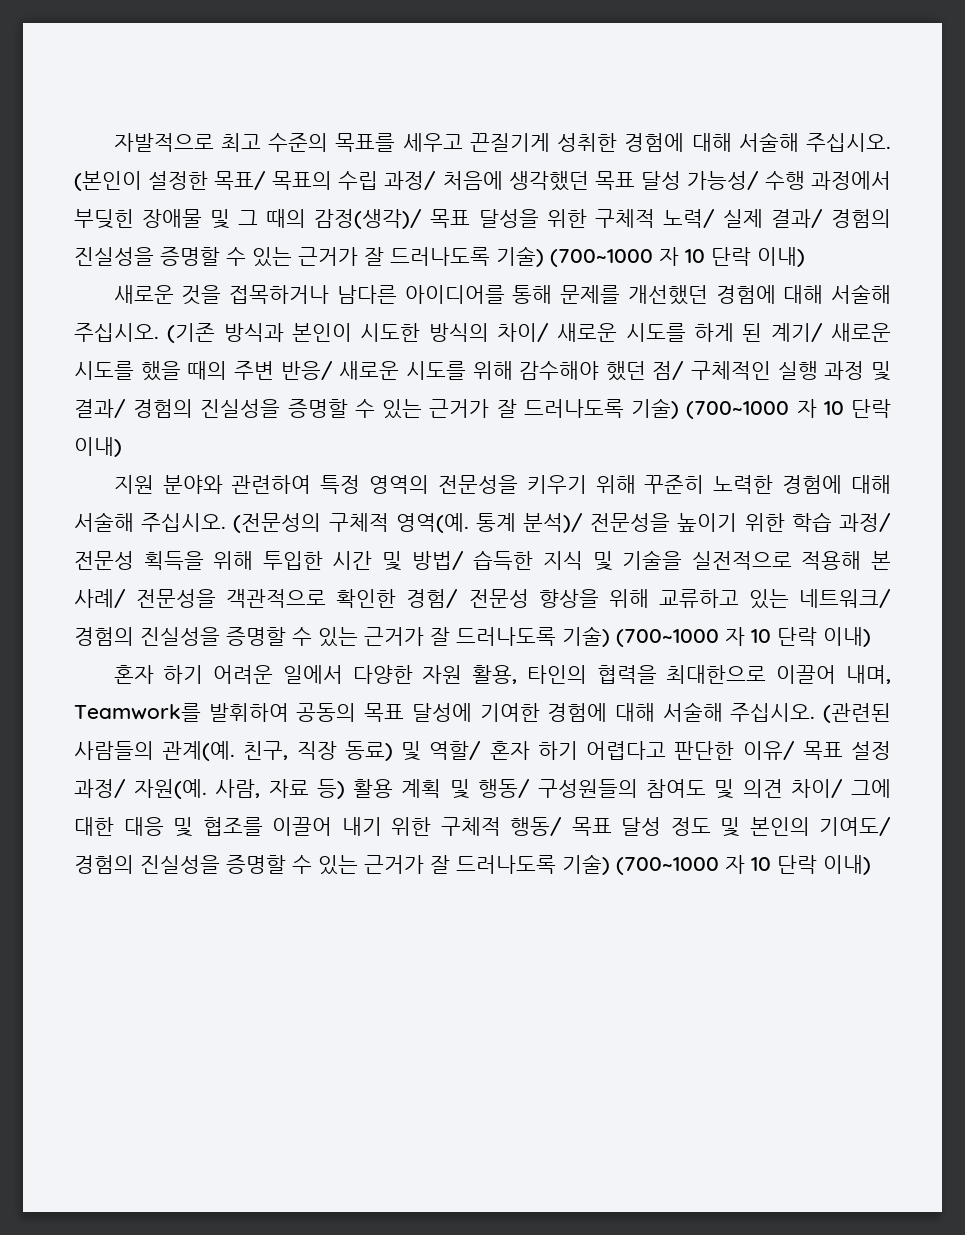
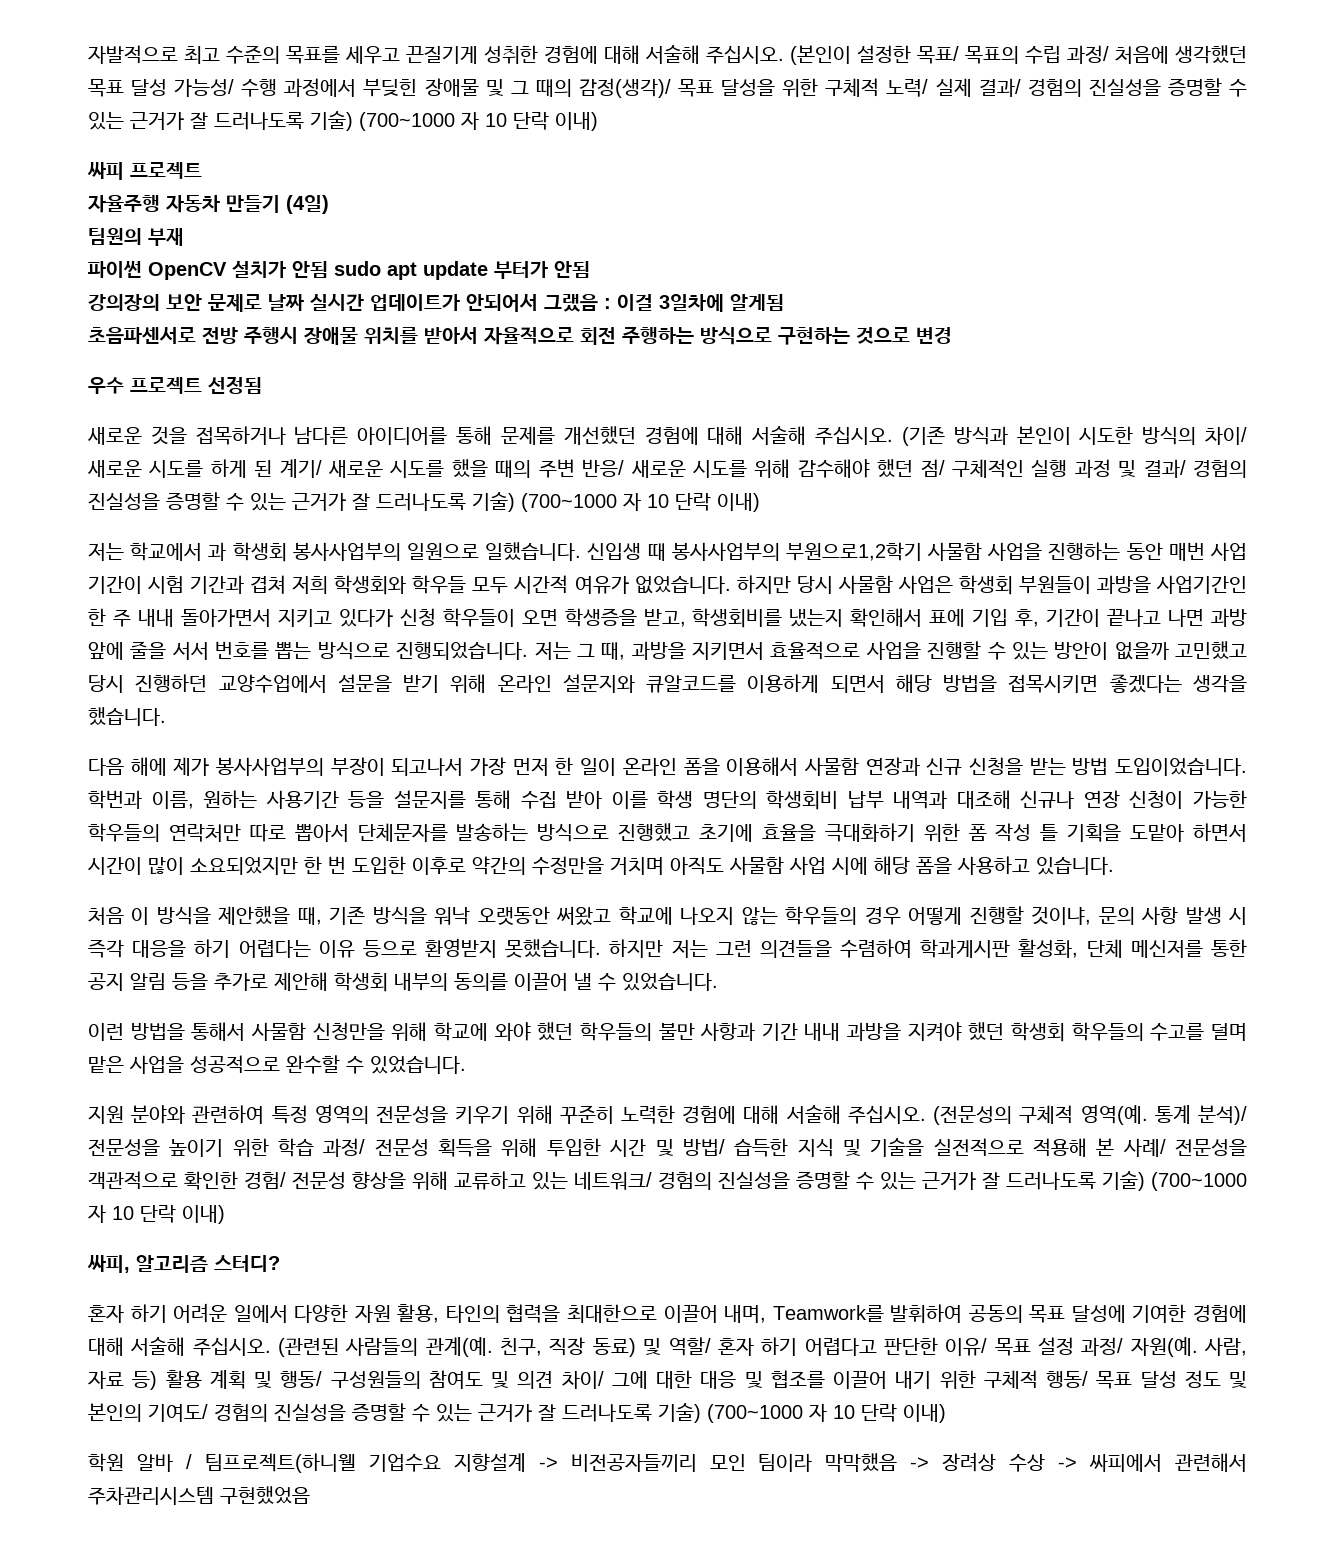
+ 싸피 프로젝트
+ 자율주행 자동차 만들기 (4일)
+ 팀원의 부재
+ 파이썬 OpenCV 설치가 안됨 sudo apt update 부터가 안됨
+ 강의장의 보안 문제로 날짜 실시간 업데이트가 안되어서 그랬음 : 이걸 3일차에 알게됨
+ 초음파센서로 전방 주행시 장애물 위치를 받아서 자율적으로 회전 주행하는 방식으로 구현하는 것으로 변경
+ 우수 프로젝트 선정됨
+ 저는 학교에서 과 학생회 봉사사업부의 일원으로 일했습니다. 신입생 때 봉사사업부의 부원으로1,2학기 사물함 사업을 진행하는 동안 매번 사업 기간이 시험 기간과 겹쳐 저희 학생회와 학우들 모두 시간적 여유가 없었습니다. 하지만 당시 사물함 사업은 학생회 부원들이 과방을 사업기간인 한 주 내내 돌아가면서 지키고 있다가 신청 학우들이 오면 학생증을 받고, 학생회비를 냈는지 확인해서 표에 기입 후, 기간이 끝나고 나면 과방 앞에 줄을 서서 번호를 뽑는 방식으로 진행되었습니다. 저는 그 때, 과방을 지키면서 효율적으로 사업을 진행할 수 있는 방안이 없을까 고민했고 당시 진행하던 교양수업에서 설문을 받기 위해 온라인 설문지와 큐알코드를 이용하게 되면서 해당 방법을 접목시키면 좋겠다는 생각을 했습니다.
+ 다음 해에 제가 봉사사업부의 부장이 되고나서 가장 먼저 한 일이 온라인 폼을 이용해서 사물함 연장과 신규 신청을 받는 방법 도입이었습니다. 학번과 이름, 원하는 사용기간 등을 설문지를 통해 수집 받아 이를 학생 명단의 학생회비 납부 내역과 대조해 신규나 연장 신청이 가능한 학우들의 연락처만 따로 뽑아서 단체문자를 발송하는 방식으로 진행했고 초기에 효율을 극대화하기 위한 폼 작성 틀 기획을 도맡아 하면서 시간이 많이 소요되었지만 한 번 도입한 이후로 약간의 수정만을 거치며 아직도 사물함 사업 시에 해당 폼을 사용하고 있습니다.
+ 처음 이 방식을 제안했을 때, 기존 방식을 워낙 오랫동안 써왔고 학교에 나오지 않는 학우들의 경우 어떻게 진행할 것이냐, 문의 사항 발생 시 즉각 대응을 하기 어렵다는 이유 등으로 환영받지 못했습니다. 하지만 저는 그런 의견들을 수렴하여 학과게시판 활성화, 단체 메신저를 통한 공지 알림 등을 추가로 제안해 학생회 내부의 동의를 이끌어 낼 수 있었습니다.
+ 이런 방법을 통해서 사물함 신청만을 위해 학교에 와야 했던 학우들의 불만 사항과 기간 내내 과방을 지켜야 했던 학생회 학우들의 수고를 덜며 맡은 사업을 성공적으로 완수할 수 있었습니다.
+ 싸피, 알고리즘 스터디?
+ 학원 알바 / 팀프로젝트(하니웰 기업수요 지향설계 -> 비전공자들끼리 모인 팀이라 막막했음 -> 장려상 수상 -> 싸피에서 관련해서 주차관리시스템 구현했었음

